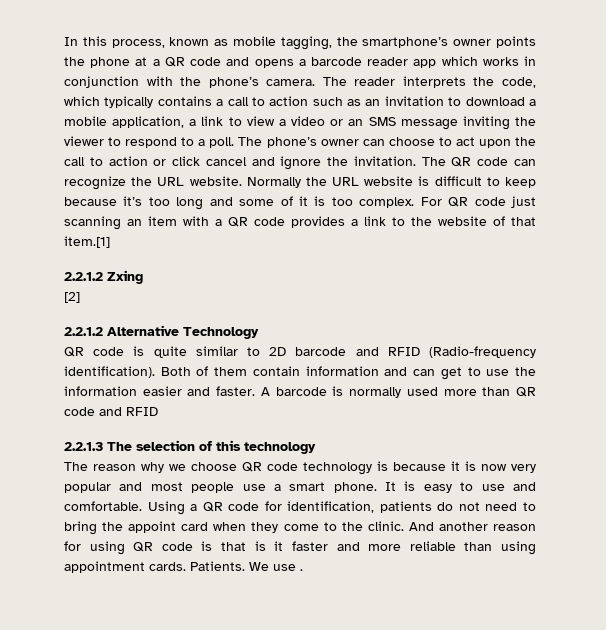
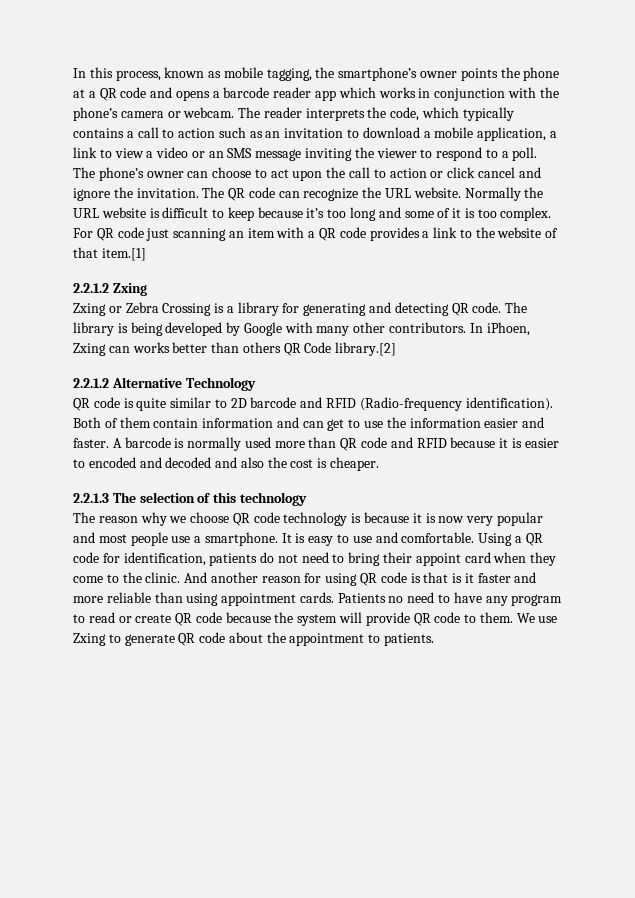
- In this process, known as mobile tagging, the smartphone’s owner points the phone at a QR code and opens a barcode reader app which works in conjunction with the phone’s camera.
+ In this process, known as mobile tagging, the smartphone’s owner points the phone at a QR code and opens a barcode reader app which works in conjunction with the phone’s camera or webcam.
- [2]
+ Zxing or Zebra Crossing is a library for generating and detecting QR code. The library is being developed by Google with many other contributors. In iPhoen, Zxing can works better than others QR Code library.[2]
- A barcode is normally used more than QR code and RFID
+ A barcode is normally used more than QR code and RFID because it is easier to encoded and decoded and also the cost is cheaper.
- The reason why we choose QR code technology is because it is now very popular and most people use a smart phone.
+ The reason why we choose QR code technology is because it is now very popular and most people use a smartphone.
- Using a QR code for identification, patients do not need to bring the appoint card when they come to the clinic.
+ Using a QR code for identification, patients do not need to bring their appoint card when they come to the clinic.
- Patients. We use .
+ Patients no need to have any program to read or create QR code because the system will provide QR code to them. We use Zxing to generate QR code about the appointment to patients.

